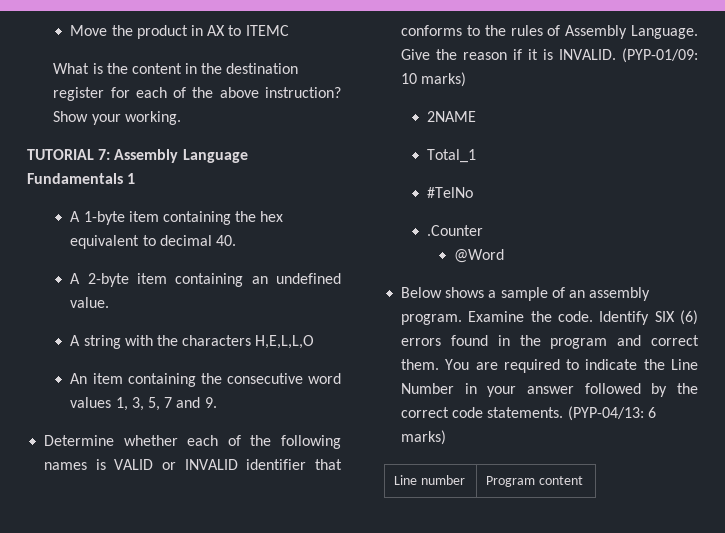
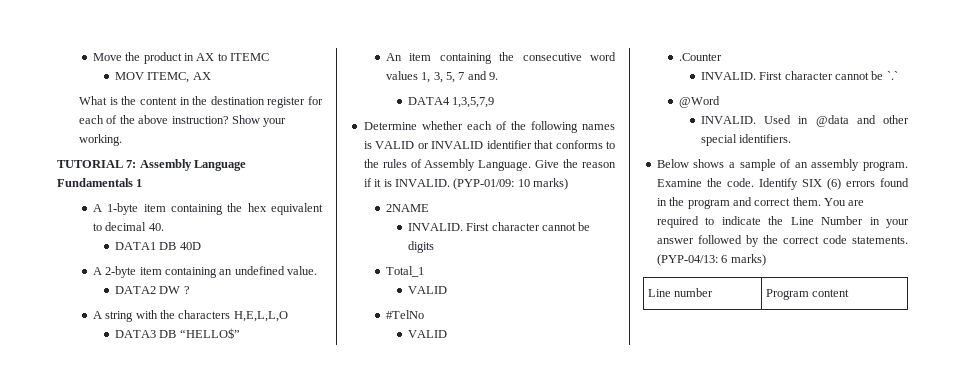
+ MOV ITEMC, AX
+ DATA1 DB 40D
+ DATA2 DW ?
+ DATA3 DB “HELLO$”
+ DATA4 1,3,5,7,9
+ INVALID. First character cannot be digits
  Total_1
+ VALID
  #TelNo
+ VALID
+ INVALID. First character cannot be `.`
  @Word
+ INVALID. Used in @data and other special identifiers.

